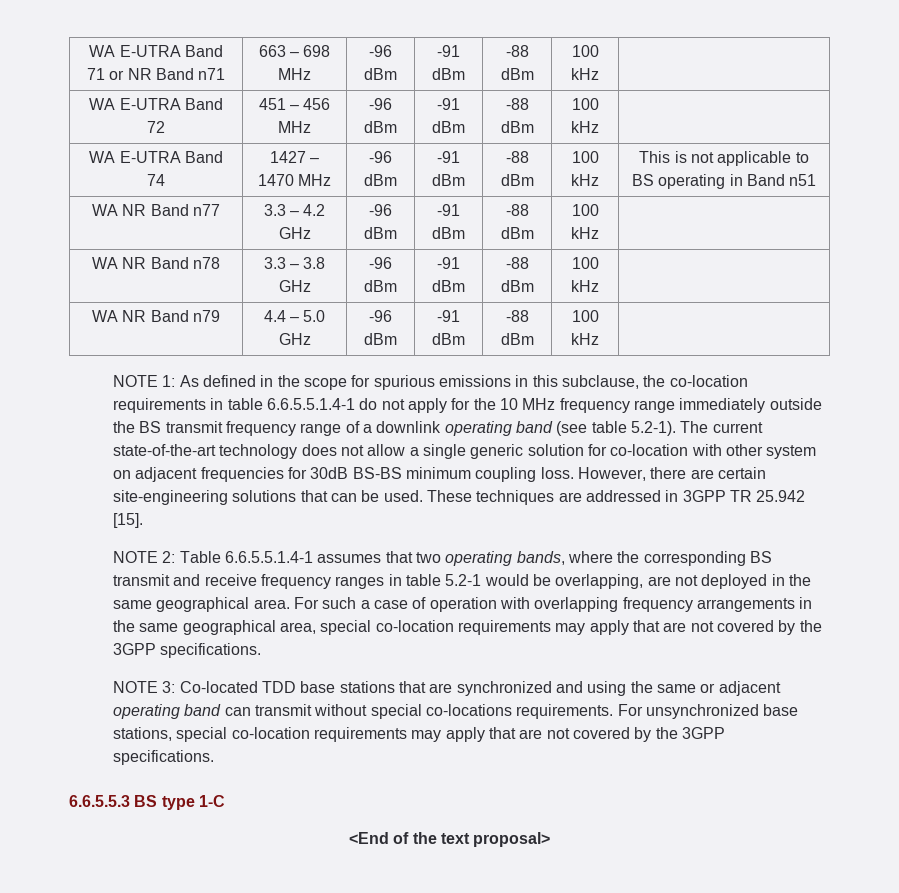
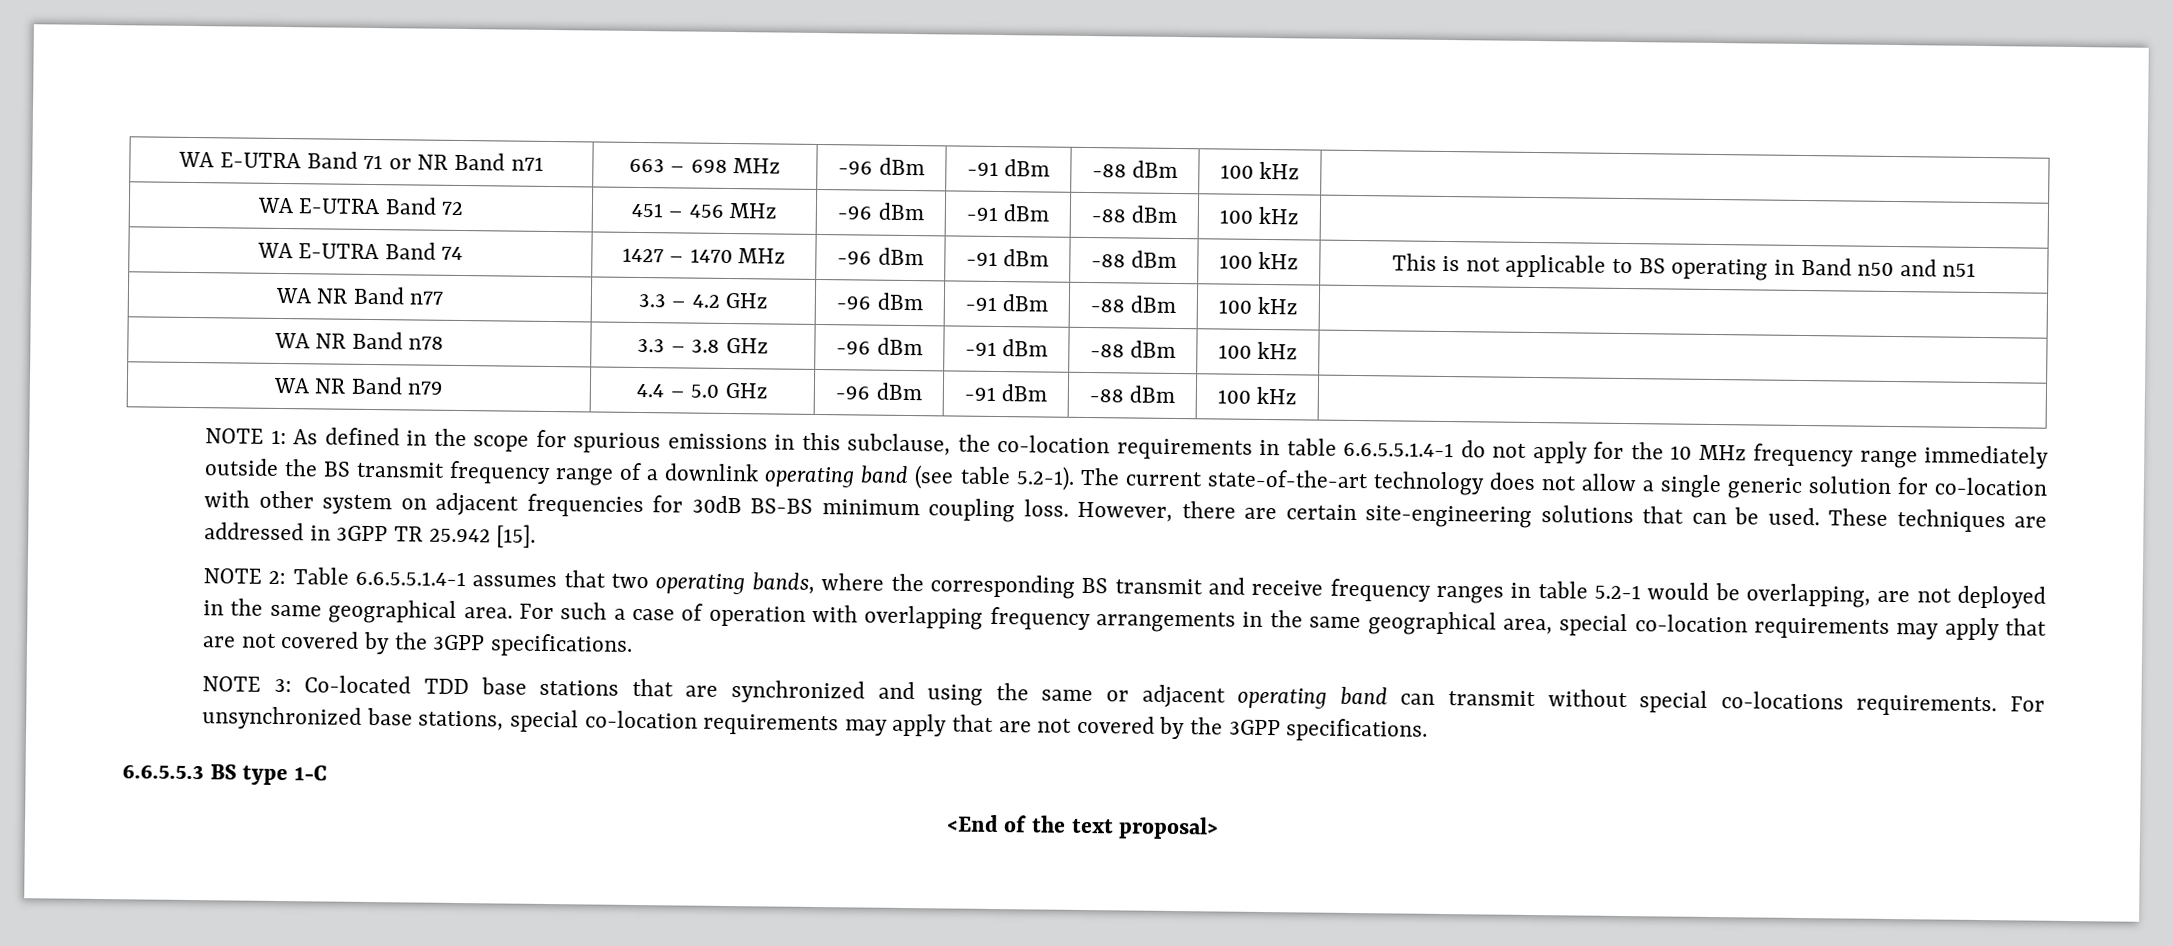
- WA E-UTRA Band 74 | 1427 – 1470 MHz | -96 dBm | -91 dBm | -88 dBm | 100 kHz | This is not applicable to BS operating in Band n51
+ WA E-UTRA Band 74 | 1427 – 1470 MHz | -96 dBm | -91 dBm | -88 dBm | 100 kHz | This is not applicable to BS operating in Band n50 and n51

